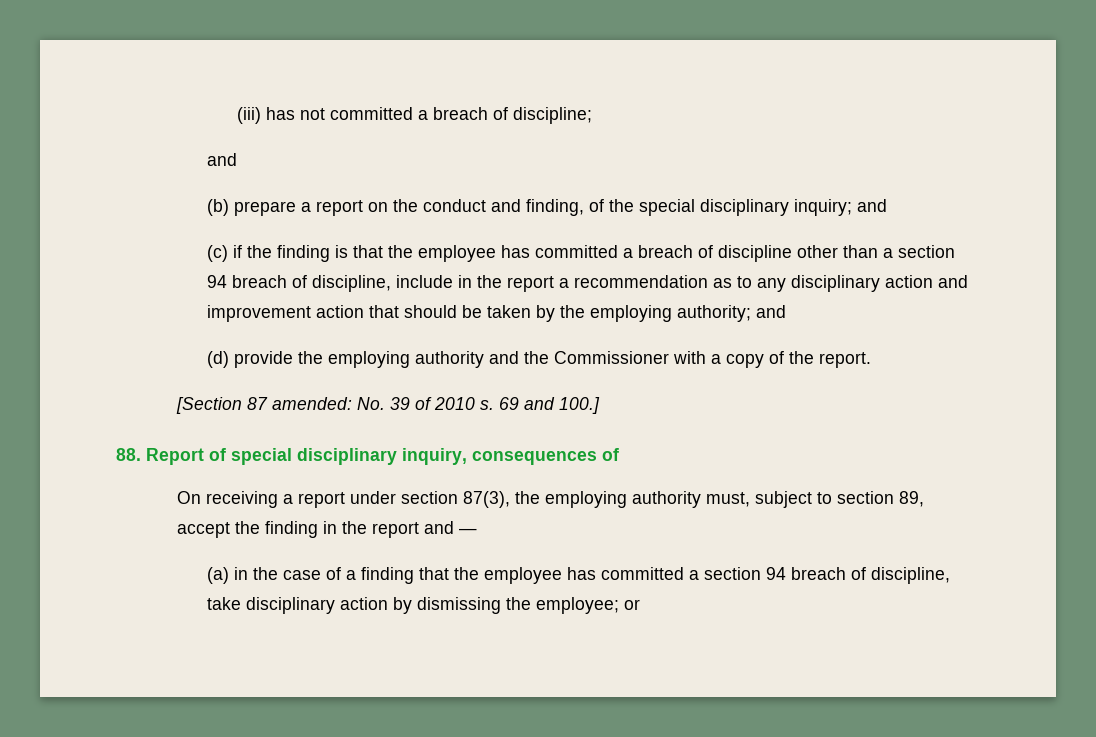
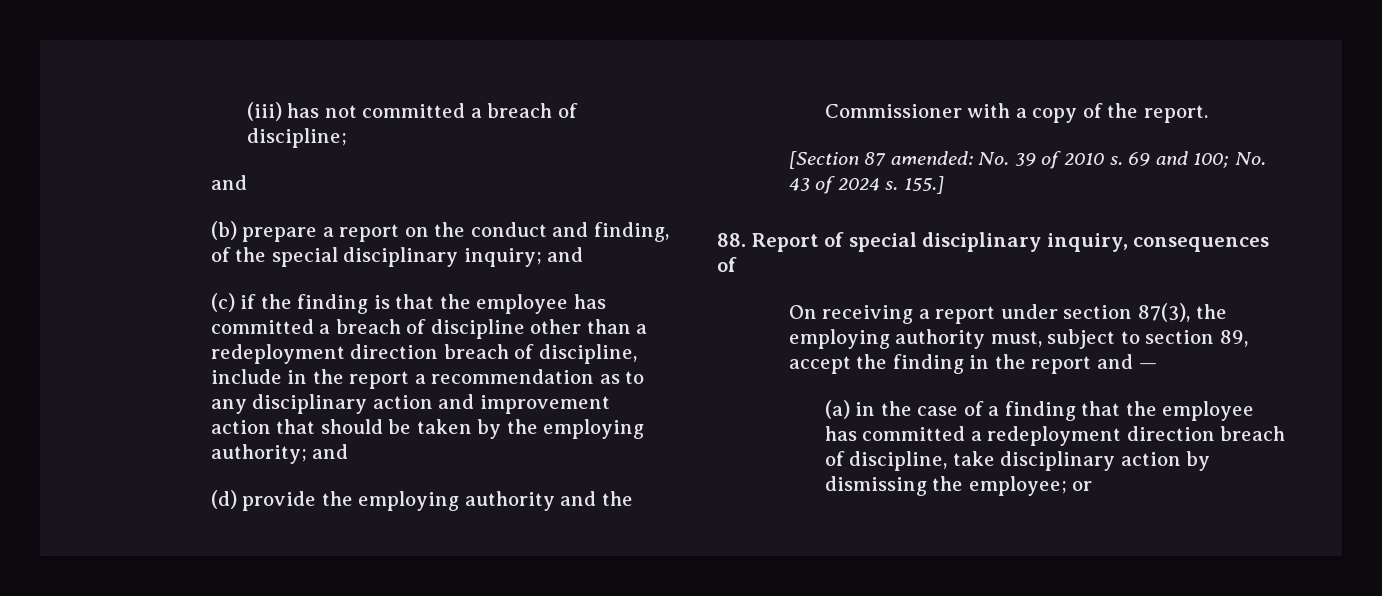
- (c) if the finding is that the employee has committed a breach of discipline other than a section 94 breach of discipline, include in the report a recommendation as to any disciplinary action and improvement action that should be taken by the employing authority; and
+ (c) if the finding is that the employee has committed a breach of discipline other than a redeployment direction breach of discipline, include in the report a recommendation as to any disciplinary action and improvement action that should be taken by the employing authority; and
- 69 and 100.]
+ 69 and 100; No. 43 of 2024 s. 155.]
- (a) in the case of a finding that the employee has committed a section 94 breach of discipline, take disciplinary action by dismissing the employee; or
+ (a) in the case of a finding that the employee has committed a redeployment direction breach of discipline, take disciplinary action by dismissing the employee; or

